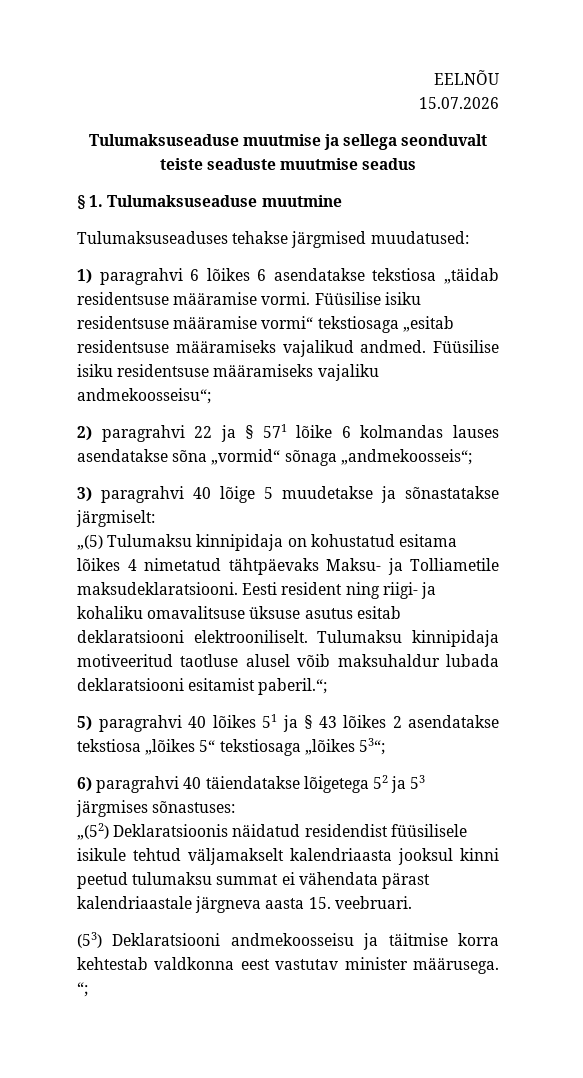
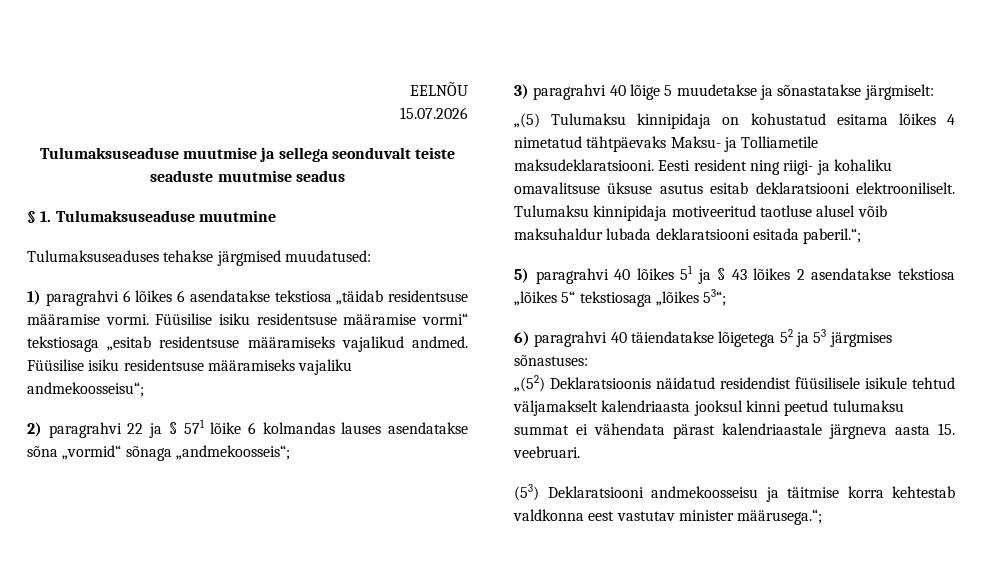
- Tulumaksu kinnipidaja motiveeritud taotluse alusel võib maksuhaldur lubada deklaratsiooni esitamist paberil.“;
+ Tulumaksu kinnipidaja motiveeritud taotluse alusel võib maksuhaldur lubada deklaratsiooni esitada paberil.“;
- (53) Deklaratsiooni andmekoosseisu ja täitmise korra kehtestab valdkonna eest vastutav minister määrusega. “;
+ (53) Deklaratsiooni andmekoosseisu ja täitmise korra kehtestab valdkonna eest vastutav minister määrusega.“;

